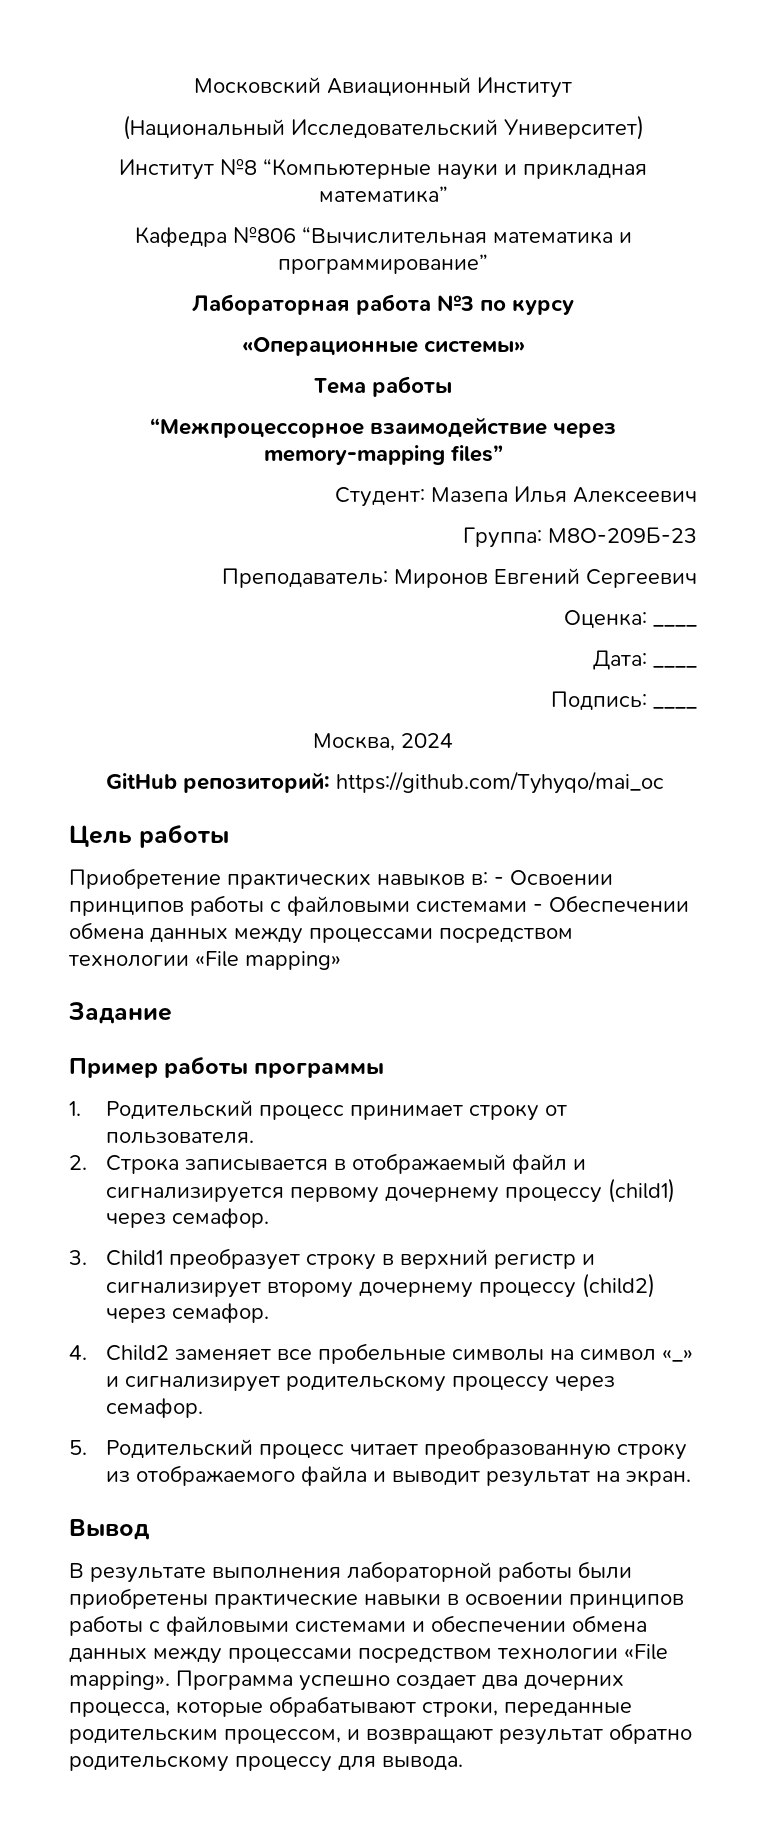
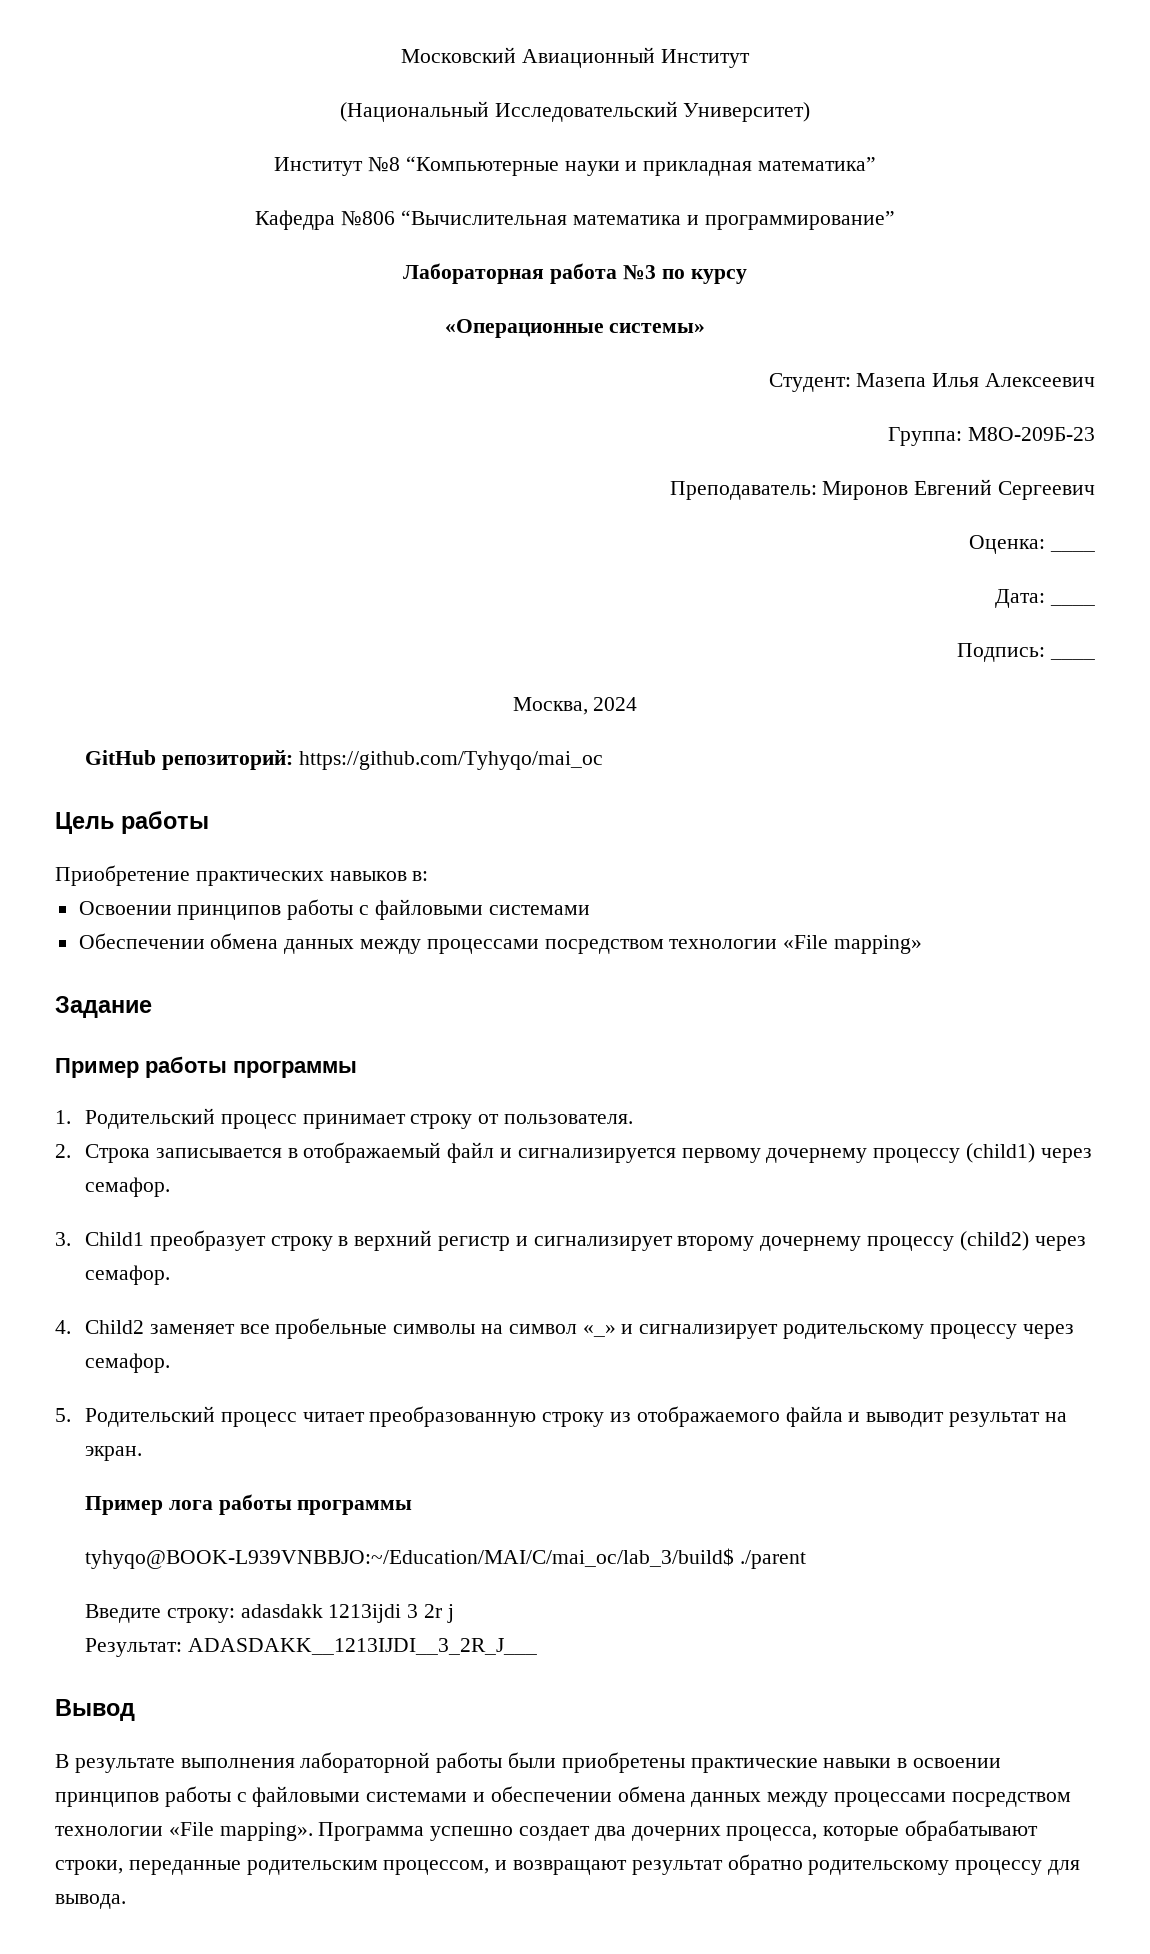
- Тема работы
- “Межпроцессорное взаимодействие через memory-mapping files”
- Приобретение практических навыков в: - Освоении принципов работы с файловыми системами - Обеспечении обмена данных между процессами посредством технологии «File mapping»
+ Приобретение практических навыков в:
+ Освоении принципов работы с файловыми системами
+ Обеспечении обмена данных между процессами посредством технологии «File mapping»
+ Пример лога работы программы
+ tyhyqo@BOOK-L939VNBBJO:~/Education/MAI/C/mai_oc/lab_3/build$ ./parent
+ Введите строку: adasdakk 1213ijdi 3 2r j
+ Результат: ADASDAKK__1213IJDI__3_2R_J___

